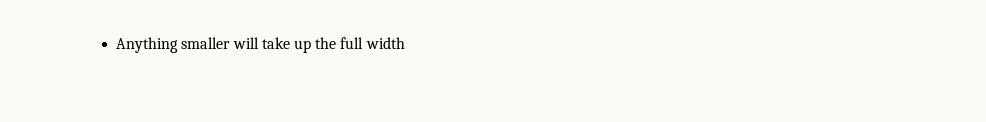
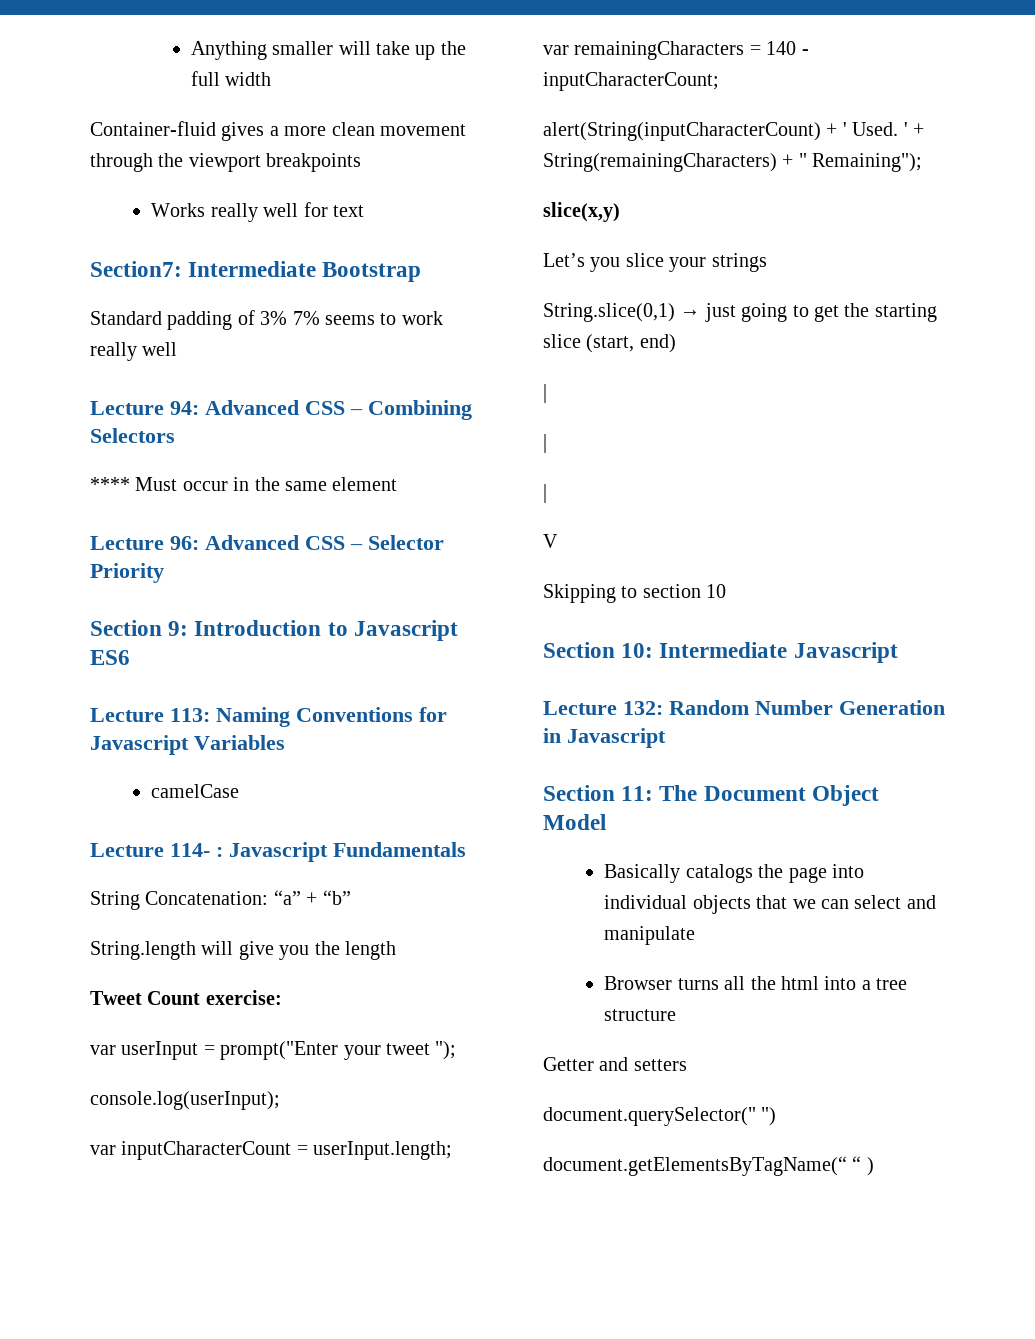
+ Container-fluid gives a more clean movement through the viewport breakpoints
+ Works really well for text
+ Section7: Intermediate Bootstrap
+ Standard padding of 3% 7% seems to work really well
+ Lecture 94: Advanced CSS – Combining Selectors
+ **** Must occur in the same element
+ Lecture 96: Advanced CSS – Selector Priority
+ Section 9: Introduction to Javascript ES6
+ Lecture 113: Naming Conventions for Javascript Variables
+ camelCase
+ Lecture 114- : Javascript Fundamentals
+ String Concatenation: “a” + “b”
+ String.length will give you the length
+ Tweet Count exercise:
+ var userInput = prompt("Enter your tweet ");
+ console.log(userInput);
+ var inputCharacterCount = userInput.length;
+ var remainingCharacters = 140 - inputCharacterCount;
+ alert(String(inputCharacterCount) + ' Used. ' + String(remainingCharacters) + " Remaining");
+ slice(x,y)
+ Let’s you slice your strings
+ String.slice(0,1) → just going to get the starting slice (start, end)
+ |
+ |
+ |
+ V
+ Skipping to section 10
+ Section 10: Intermediate Javascript
+ Lecture 132: Random Number Generation in Javascript
+ Section 11: The Document Object Model
+ Basically catalogs the page into individual objects that we can select and manipulate
+ Browser turns all the html into a tree structure
+ Getter and setters
+ document.querySelector(" ")
+ document.getElementsByTagName(“ “ )

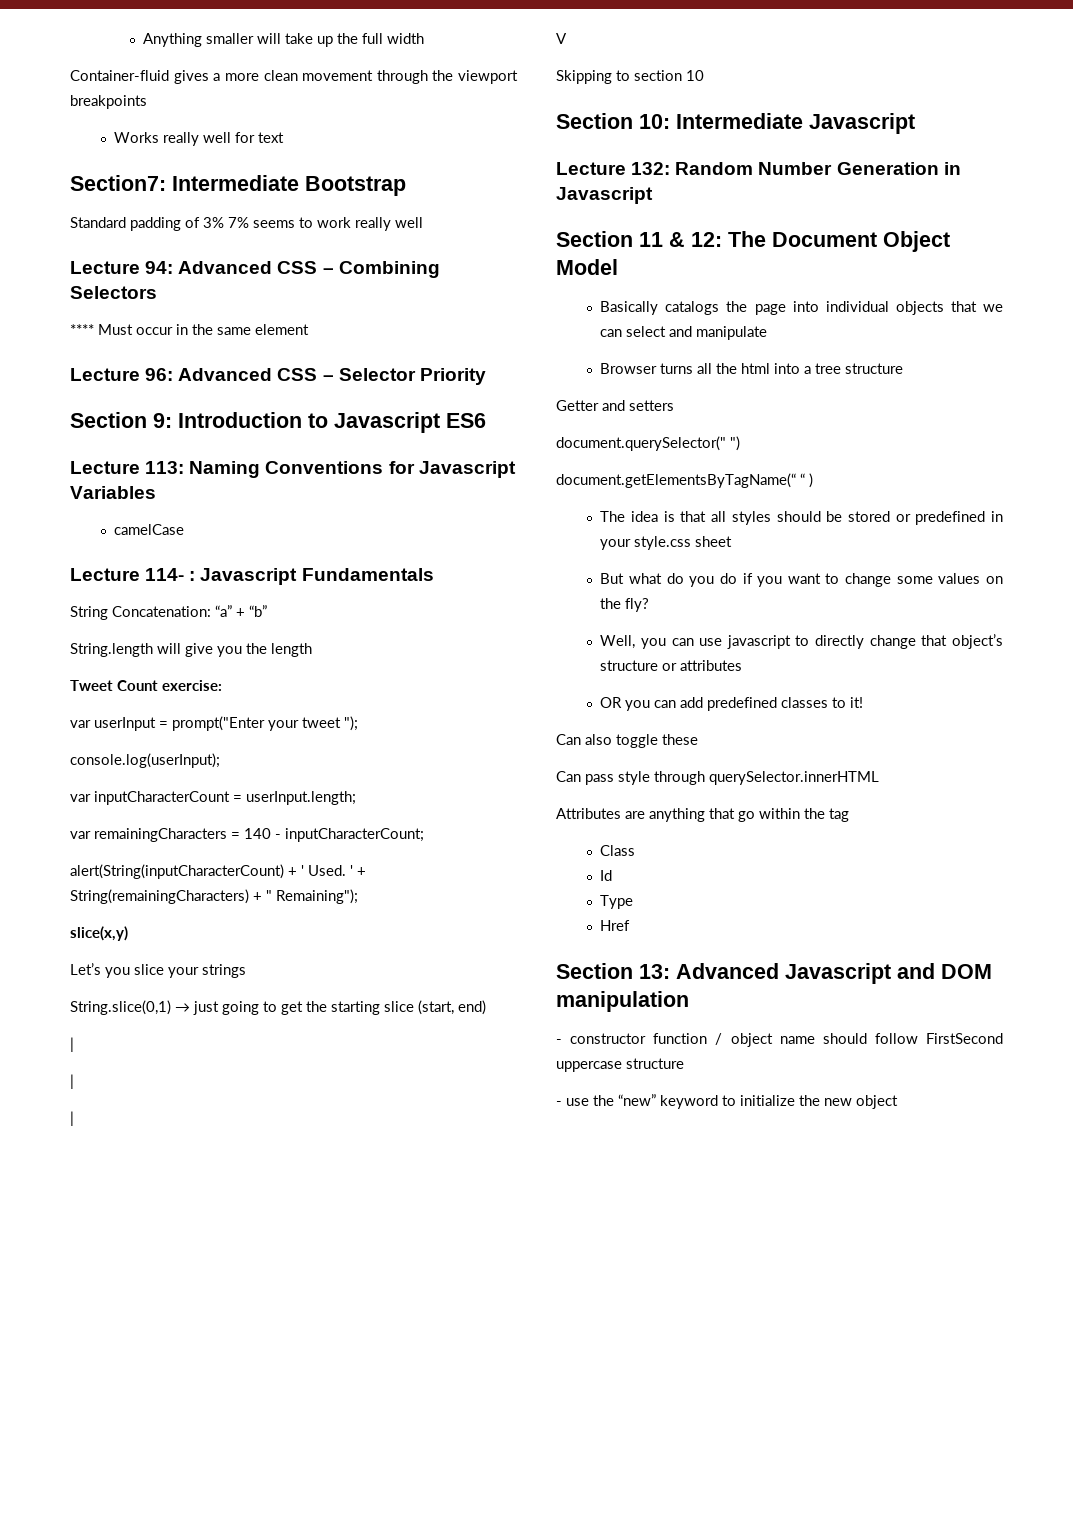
- Section 11: The Document Object Model
+ Section 11 & 12: The Document Object Model
+ The idea is that all styles should be stored or predefined in your style.css sheet
+ But what do you do if you want to change some values on the fly?
+ Well, you can use javascript to directly change that object’s structure or attributes
+ OR you can add predefined classes to it!
+ Can also toggle these
+ Can pass style through querySelector.innerHTML
+ Attributes are anything that go within the tag
+ Class
+ Id
+ Type
+ Href
+ Section 13: Advanced Javascript and DOM manipulation
+ - constructor function / object name should follow FirstSecond uppercase structure
+ - use the “new” keyword to initialize the new object

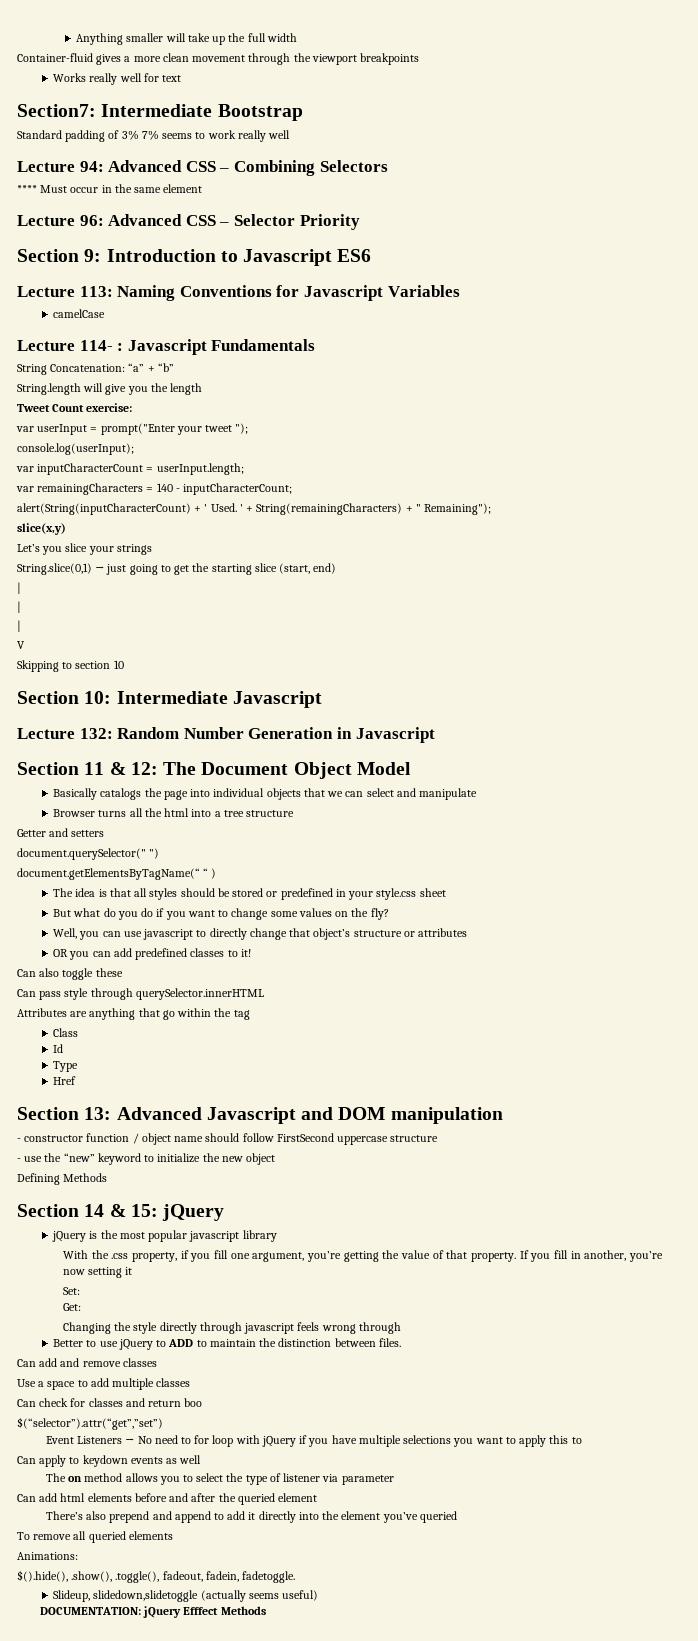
+ Defining Methods
+ Section 14 & 15: jQuery
+ jQuery is the most popular javascript library
+ With the .css property, if you fill one argument, you’re getting the value of that property. If you fill in another, you’re now setting it
+ Set:
+ Get:
+ Changing the style directly through javascript feels wrong through
+ Better to use jQuery to ADD to maintain the distinction between files.
+ Can add and remove classes
+ Use a space to add multiple classes
+ Can check for classes and return boo
+ $(“selector”).attr(“get”,”set”)
+ Event Listeners → No need to for loop with jQuery if you have multiple selections you want to apply this to
+ Can apply to keydown events as well
+ The on method allows you to select the type of listener via parameter
+ Can add html elements before and after the queried element
+ There’s also prepend and append to add it directly into the element you’ve queried
+ To remove all queried elements
+ Animations:
+ $().hide(), .show(), .toggle(), fadeout, fadein, fadetoggle.
+ Slideup, slidedown,slidetoggle (actually seems useful)
+ DOCUMENTATION: jQuery Efffect Methods

